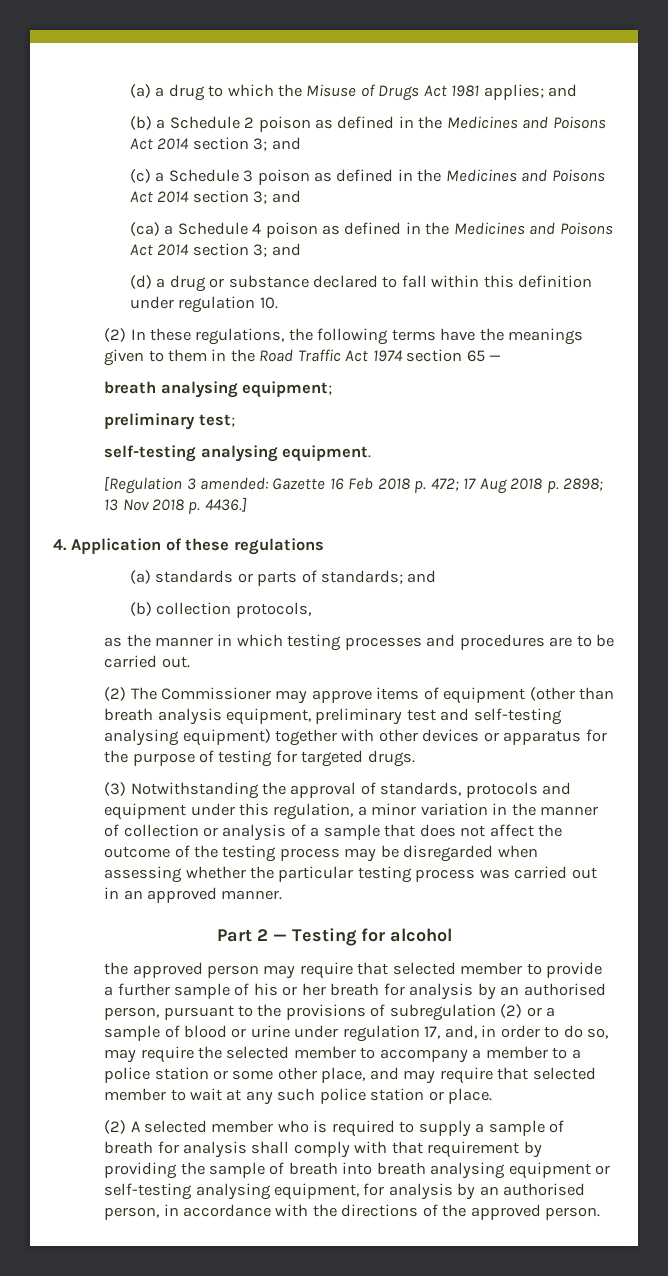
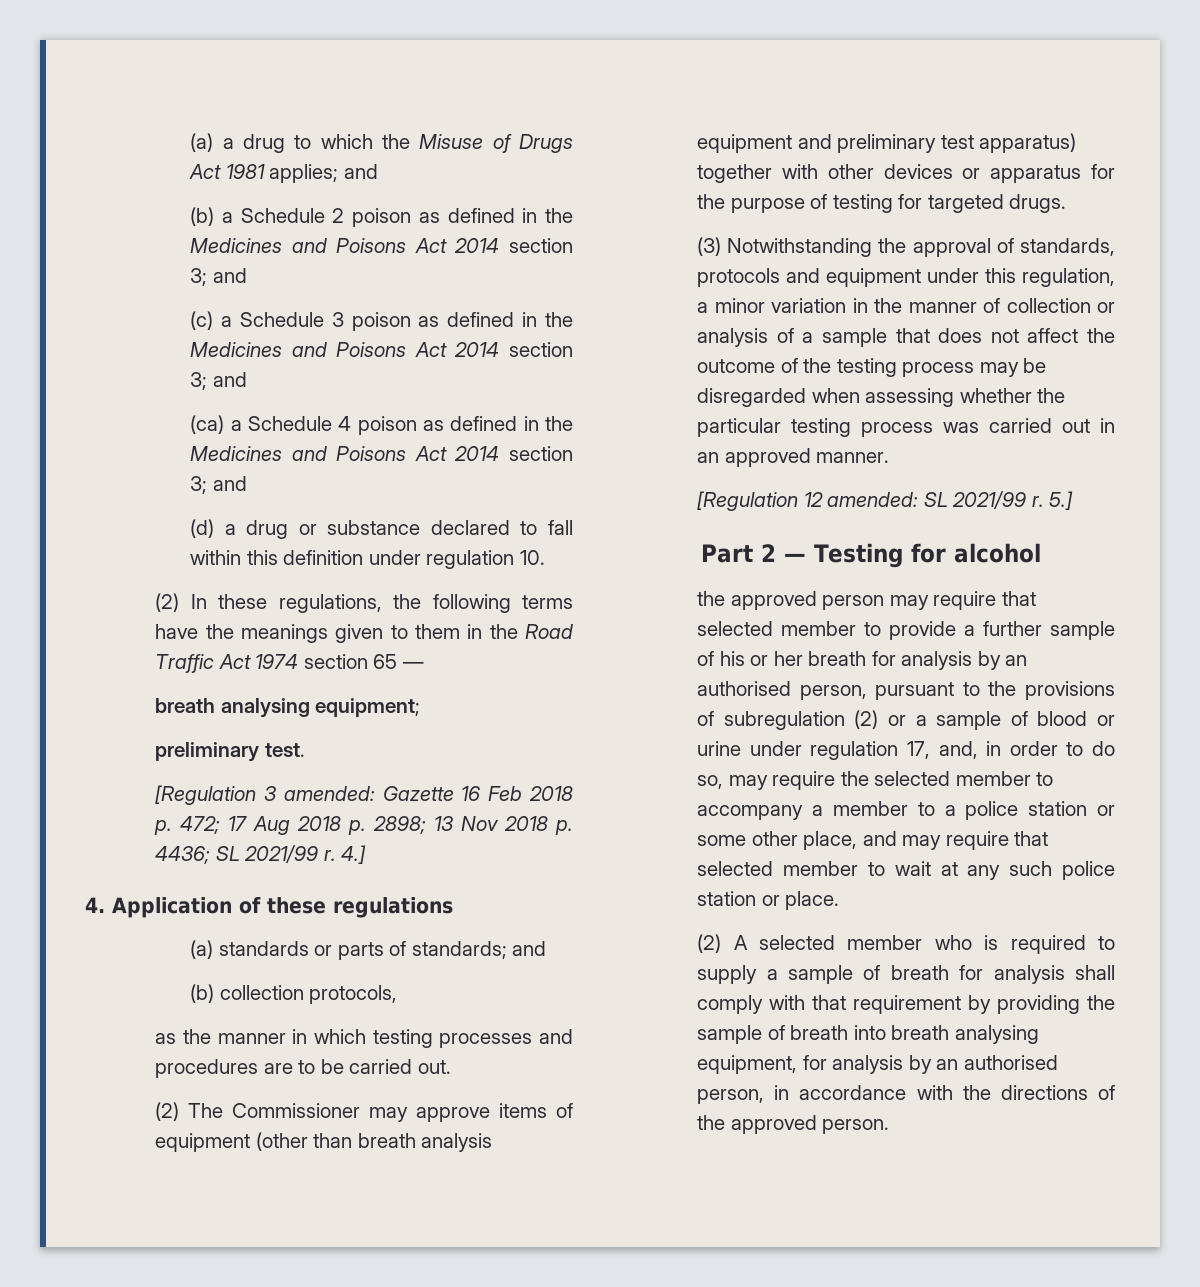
- preliminary test;
- self-testing analysing equipment.
+ preliminary test.
- [Regulation 3 amended: Gazette 16 Feb 2018 p. 472; 17 Aug 2018 p. 2898; 13 Nov 2018 p. 4436.]
+ [Regulation 3 amended: Gazette 16 Feb 2018 p. 472; 17 Aug 2018 p. 2898; 13 Nov 2018 p. 4436; SL 2021/99 r. 4.]
- (2) The Commissioner may approve items of equipment (other than breath analysis equipment, preliminary test and self-testing analysing equipment) together with other devices or apparatus for the purpose of testing for targeted drugs.
+ (2) The Commissioner may approve items of equipment (other than breath analysis equipment and preliminary test apparatus) together with other devices or apparatus for the purpose of testing for targeted drugs.
+ [Regulation 12 amended: SL 2021/99 r. 5.]
- (2) A selected member who is required to supply a sample of breath for analysis shall comply with that requirement by providing the sample of breath into breath analysing equipment or self-testing analysing equipment, for analysis by an authorised person, in accordance with the directions of the approved person.
+ (2) A selected member who is required to supply a sample of breath for analysis shall comply with that requirement by providing the sample of breath into breath analysing equipment, for analysis by an authorised person, in accordance with the directions of the approved person.

